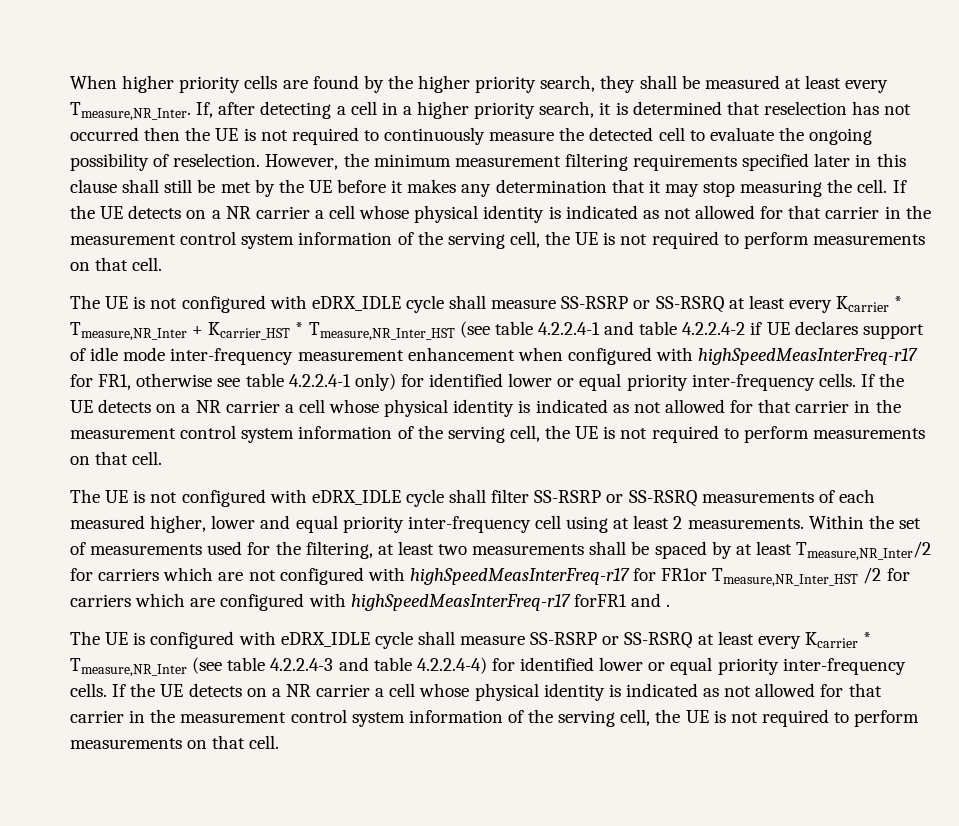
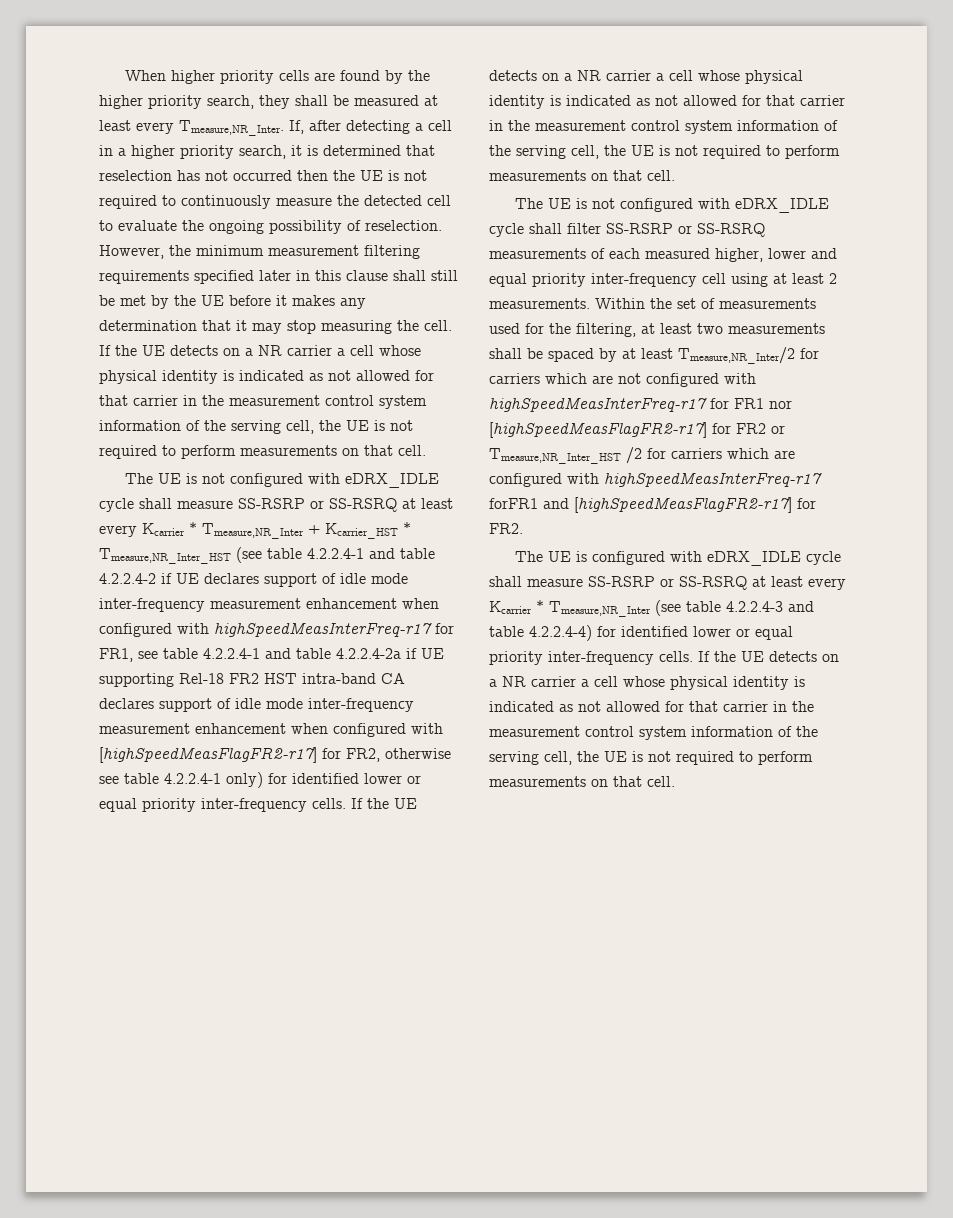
- The UE is not configured with eDRX_IDLE cycle shall measure SS-RSRP or SS-RSRQ at least every Kcarrier * Tmeasure,NR_Inter + Kcarrier_HST * Tmeasure,NR_Inter_HST (see table 4.2.2.4-1 and table 4.2.2.4-2 if UE declares support of idle mode inter-frequency measurement enhancement when configured with highSpeedMeasInterFreq-r17 for FR1, otherwise see table 4.2.2.4-1 only) for identified lower or equal priority inter-frequency cells.
+ The UE is not configured with eDRX_IDLE cycle shall measure SS-RSRP or SS-RSRQ at least every Kcarrier * Tmeasure,NR_Inter + Kcarrier_HST * Tmeasure,NR_Inter_HST (see table 4.2.2.4-1 and table 4.2.2.4-2 if UE declares support of idle mode inter-frequency measurement enhancement when configured with highSpeedMeasInterFreq-r17 for FR1, see table 4.2.2.4-1 and table 4.2.2.4-2a if UE supporting Rel-18 FR2 HST intra-band CA declares support of idle mode inter-frequency measurement enhancement when configured with [highSpeedMeasFlagFR2-r17] for FR2, otherwise see table 4.2.2.4-1 only) for identified lower or equal priority inter-frequency cells.
- Within the set of measurements used for the filtering, at least two measurements shall be spaced by at least Tmeasure,NR_Inter/2 for carriers which are not configured with highSpeedMeasInterFreq-r17 for FR1or Tmeasure,NR_Inter_HST /2 for carriers which are configured with highSpeedMeasInterFreq-r17 forFR1 and .
+ Within the set of measurements used for the filtering, at least two measurements shall be spaced by at least Tmeasure,NR_Inter/2 for carriers which are not configured with highSpeedMeasInterFreq-r17 for FR1 nor [highSpeedMeasFlagFR2-r17] for FR2 or Tmeasure,NR_Inter_HST /2 for carriers which are configured with highSpeedMeasInterFreq-r17 forFR1 and [highSpeedMeasFlagFR2-r17] for FR2.

